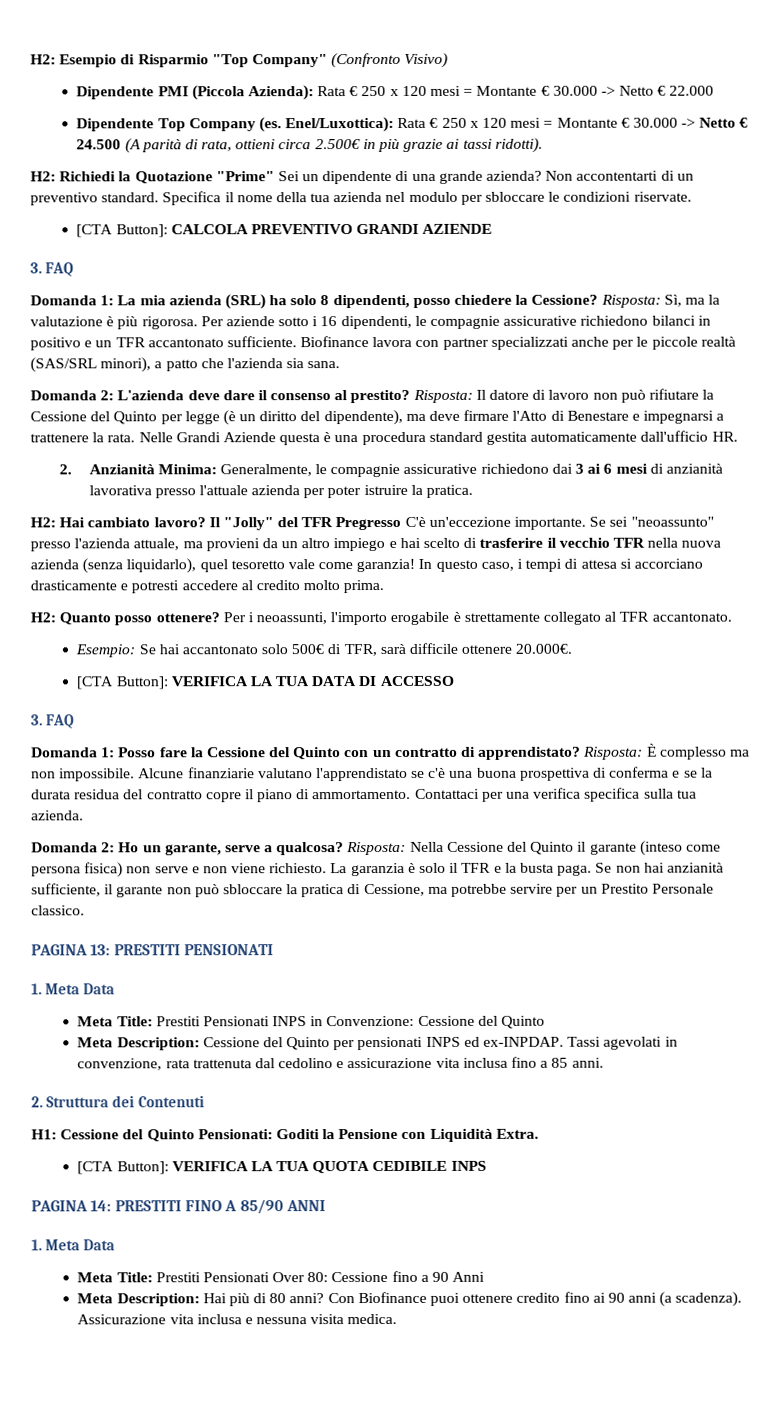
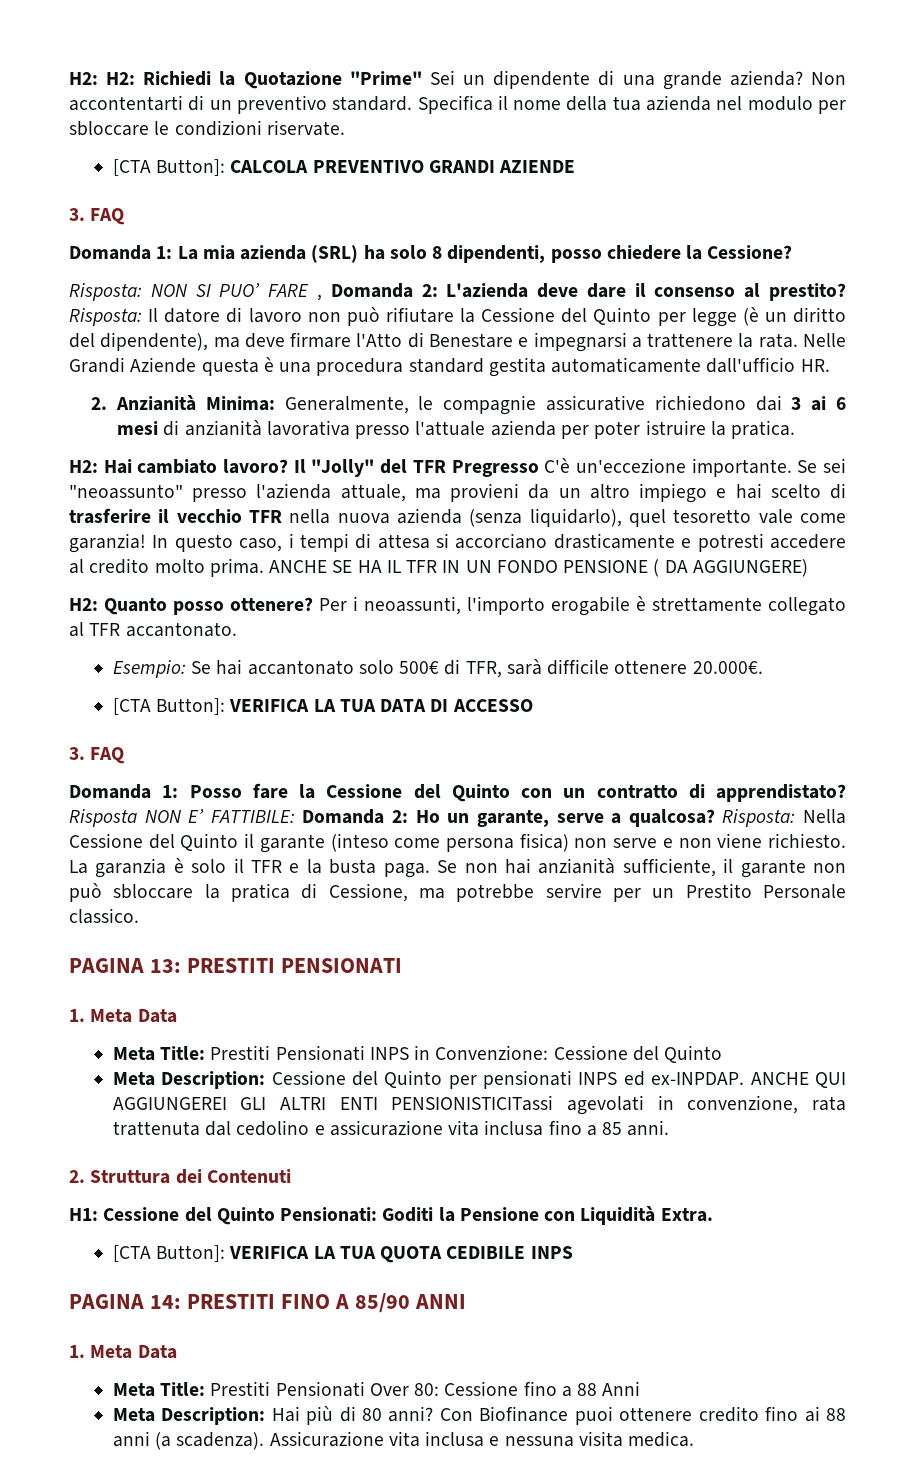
- H2: Esempio di Risparmio "Top Company" (Confronto Visivo)
- Dipendente PMI (Piccola Azienda): Rata € 250 x 120 mesi = Montante € 30.000 -> Netto € 22.000
- Dipendente Top Company (es. Enel/Luxottica): Rata € 250 x 120 mesi = Montante € 30.000 -> Netto € 24.500 (A parità di rata, ottieni circa 2.500€ in più grazie ai tassi ridotti).
- H2: Richiedi la Quotazione "Prime" Sei un dipendente di una grande azienda?
+ H2: H2: Richiedi la Quotazione "Prime" Sei un dipendente di una grande azienda?
- Domanda 1: La mia azienda (SRL) ha solo 8 dipendenti, posso chiedere la Cessione? Risposta: Sì, ma la valutazione è più rigorosa. Per aziende sotto i 16 dipendenti, le compagnie assicurative richiedono bilanci in positivo e un TFR accantonato sufficiente. Biofinance lavora con partner specializzati anche per le piccole realtà (SAS/SRL minori), a patto che l'azienda sia sana.
- Domanda 2: L'azienda deve dare il consenso al prestito?
+ Domanda 1: La mia azienda (SRL) ha solo 8 dipendenti, posso chiedere la Cessione?
+ Risposta: NON SI PUO’ FARE , Domanda 2: L'azienda deve dare il consenso al prestito?
+ ANCHE SE HA IL TFR IN UN FONDO PENSIONE ( DA AGGIUNGERE)
- Risposta: È complesso ma non impossibile. Alcune finanziarie valutano l'apprendistato se c'è una buona prospettiva di conferma e se la durata residua del contratto copre il piano di ammortamento. Contattaci per una verifica specifica sulla tua azienda.
- Domanda 2: Ho un garante, serve a qualcosa?
+ Risposta NON E’ FATTIBILE: Domanda 2: Ho un garante, serve a qualcosa?
- Tassi agevolati in convenzione, rata trattenuta dal cedolino e assicurazione vita inclusa fino a 85 anni.
+ ANCHE QUI AGGIUNGEREI GLI ALTRI ENTI PENSIONISTICITassi agevolati in convenzione, rata trattenuta dal cedolino e assicurazione vita inclusa fino a 85 anni.
- Meta Title: Prestiti Pensionati Over 80: Cessione fino a 90 Anni
+ Meta Title: Prestiti Pensionati Over 80: Cessione fino a 88 Anni
- Con Biofinance puoi ottenere credito fino ai 90 anni (a scadenza).
+ Con Biofinance puoi ottenere credito fino ai 88 anni (a scadenza).

